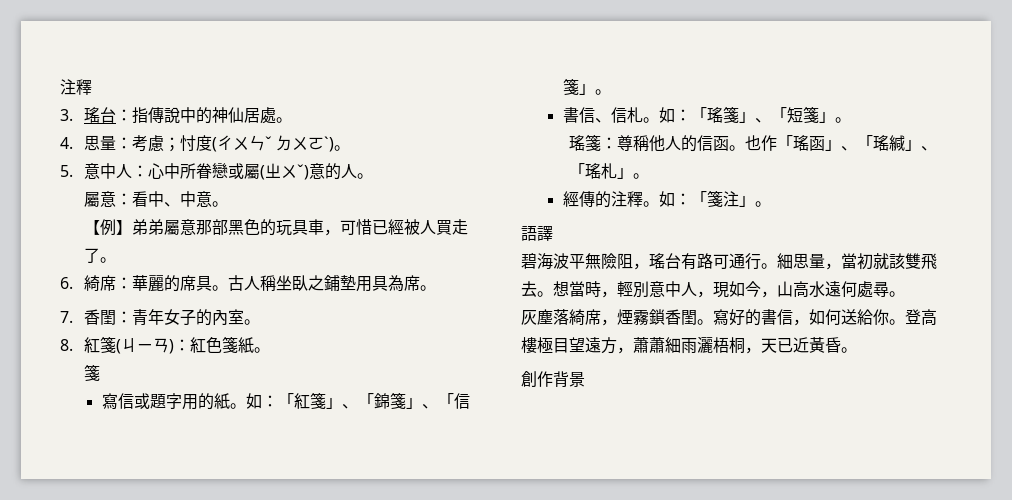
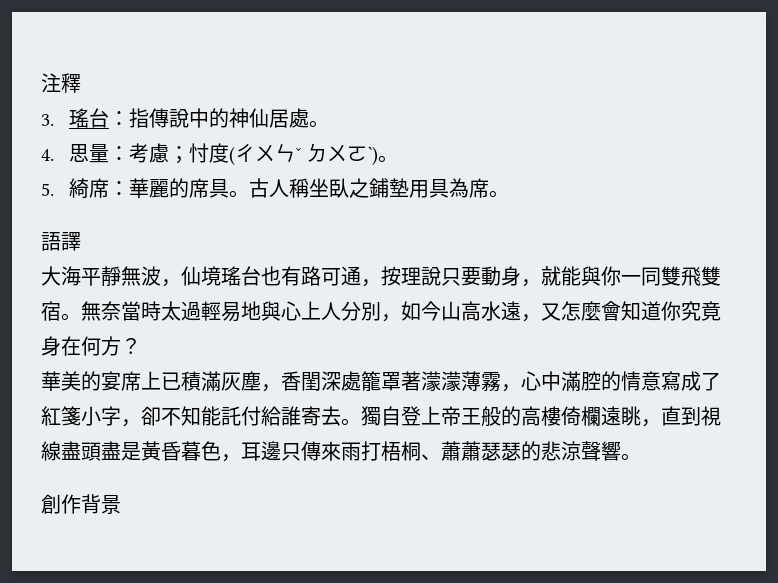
- 5.意中人：心中所眷戀或屬(ㄓㄨˇ)意的人。
- 屬意：看中、中意。
- 【例】弟弟屬意那部黑色的玩具車，可惜已經被人買走了。
- 6.綺席：華麗的席具。
+ 5.綺席：華麗的席具。
- 7.香閨：青年女子的內室。
- 8.紅箋(ㄐㄧㄢ)：紅色箋紙。
- 箋
- 寫信或題字用的紙。如：「紅箋」、「錦箋」、「信箋」。
- 書信、信札。如：「瑤箋」、「短箋」。
- 瑤箋：尊稱他人的信函。也作「瑤函」、「瑤緘」、「瑤札」。
- 經傳的注釋。如：「箋注」。
  語譯
- 碧海波平無險阻，瑤台有路可通行。細思量，當初就該雙飛去。想當時，輕別意中人，現如今，山高水遠何處尋。
- 灰塵落綺席，煙霧鎖香閨。寫好的書信，如何送給你。登高樓極目望遠方，蕭蕭細雨灑梧桐，天已近黃昏。
+ 大海平靜無波，仙境瑤台也有路可通，按理說只要動身，就能與你一同雙飛雙宿。無奈當時太過輕易地與心上人分別，如今山高水遠，又怎麼會知道你究竟身在何方？
+ 華美的宴席上已積滿灰塵，香閨深處籠罩著濛濛薄霧，心中滿腔的情意寫成了紅箋小字，卻不知能託付給誰寄去。獨自登上帝王般的高樓倚欄遠眺，直到視線盡頭盡是黃昏暮色，耳邊只傳來雨打梧桐、蕭蕭瑟瑟的悲涼聲響。

